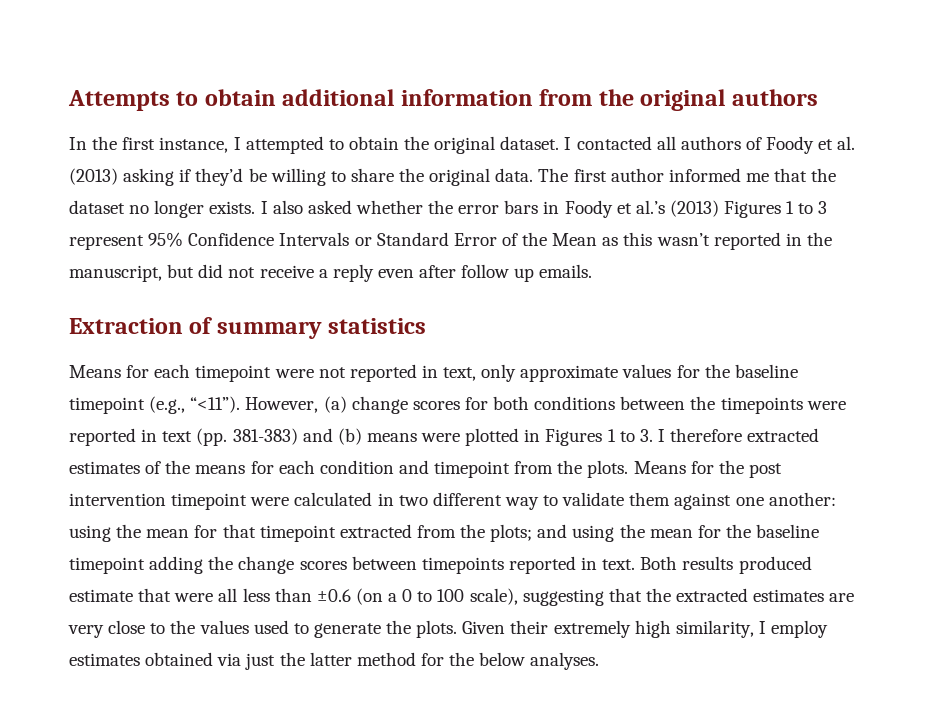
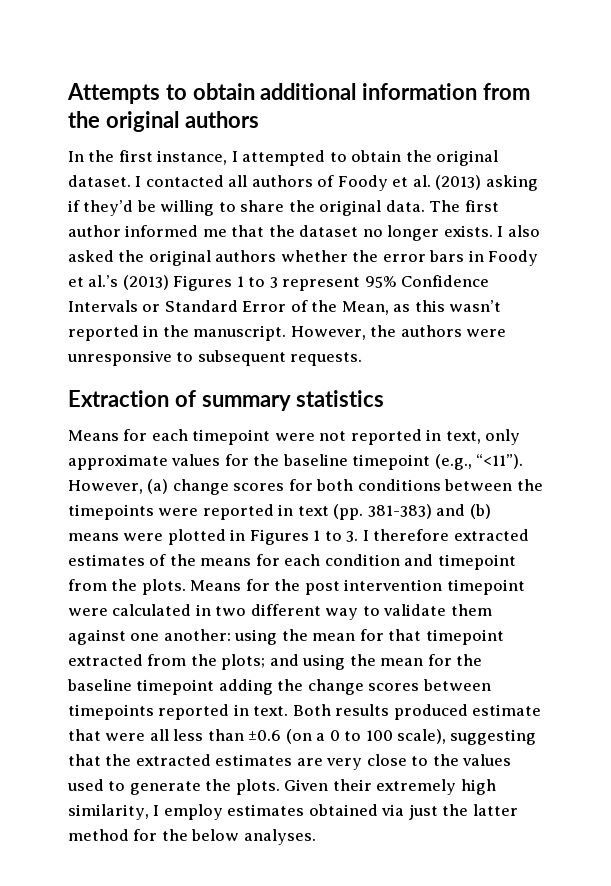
- I also asked whether the error bars in Foody et al.’s (2013) Figures 1 to 3 represent 95% Confidence Intervals or Standard Error of the Mean as this wasn’t reported in the manuscript, but did not receive a reply even after follow up emails.
+ I also asked the original authors whether the error bars in Foody et al.’s (2013) Figures 1 to 3 represent 95% Confidence Intervals or Standard Error of the Mean, as this wasn’t reported in the manuscript. However, the authors were unresponsive to subsequent requests.

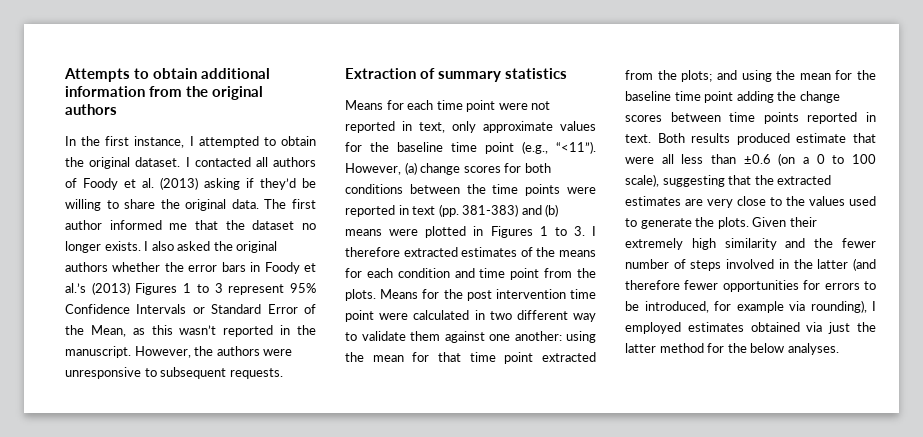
- Means for each timepoint were not reported in text, only approximate values for the baseline timepoint (e.g., “<11”).
+ Means for each time point were not reported in text, only approximate values for the baseline time point (e.g., “<11”).
- However, (a) change scores for both conditions between the timepoints were reported in text (pp. 381-383) and (b) means were plotted in Figures 1 to 3. I therefore extracted estimates of the means for each condition and timepoint from the plots.
+ However, (a) change scores for both conditions between the time points were reported in text (pp. 381-383) and (b) means were plotted in Figures 1 to 3. I therefore extracted estimates of the means for each condition and time point from the plots.
- Means for the post intervention timepoint were calculated in two different way to validate them against one another: using the mean for that timepoint extracted from the plots; and using the mean for the baseline timepoint adding the change scores between timepoints reported in text.
+ Means for the post intervention time point were calculated in two different way to validate them against one another: using the mean for that time point extracted from the plots; and using the mean for the baseline time point adding the change scores between time points reported in text.
- Given their extremely high similarity, I employ estimates obtained via just the latter method for the below analyses.
+ Given their extremely high similarity and the fewer number of steps involved in the latter (and therefore fewer opportunities for errors to be introduced, for example via rounding), I employed estimates obtained via just the latter method for the below analyses.

